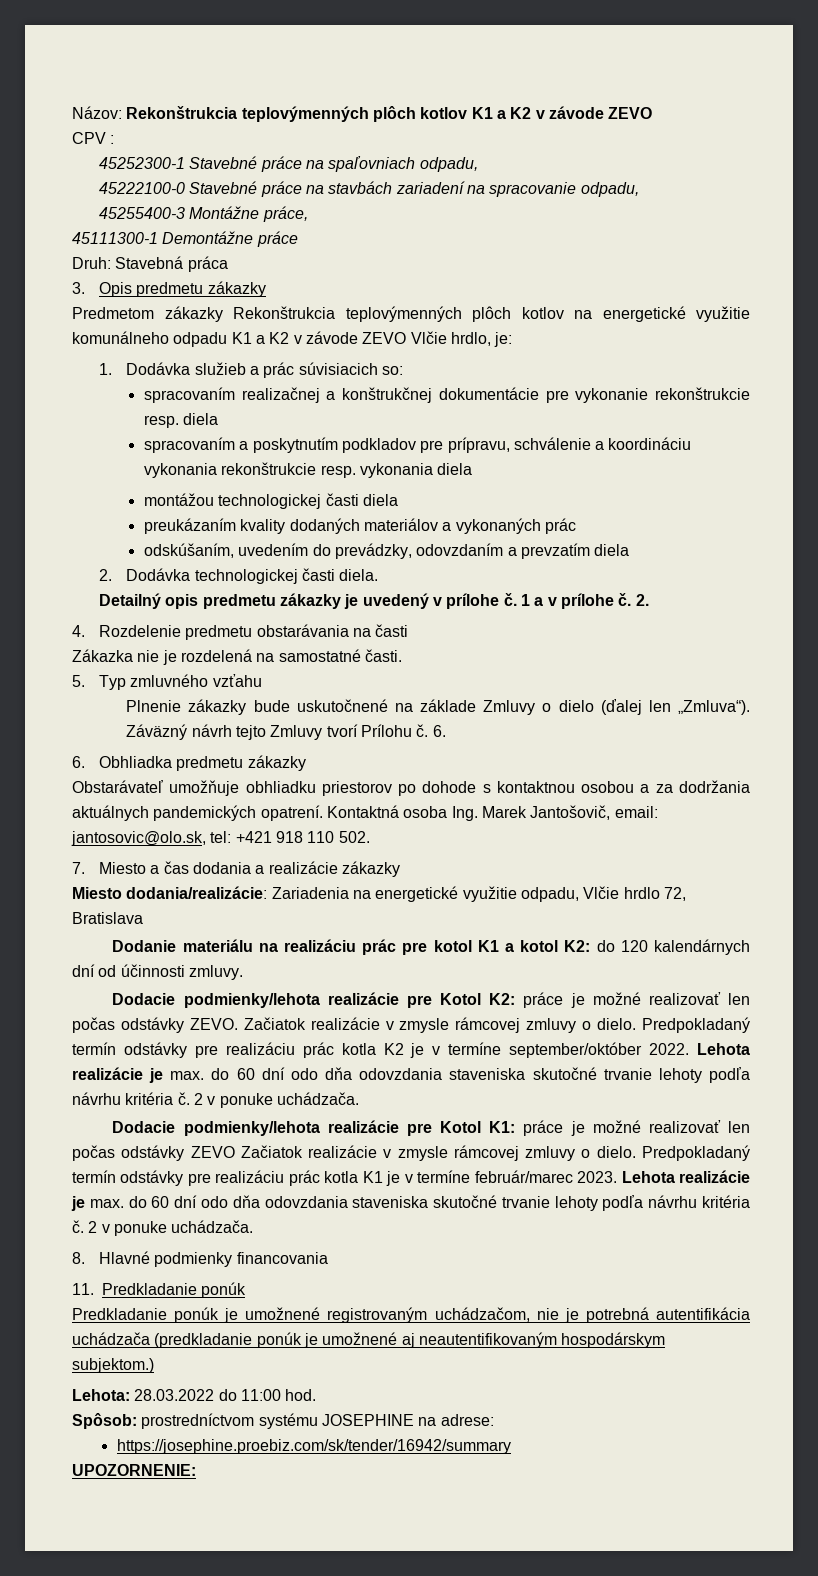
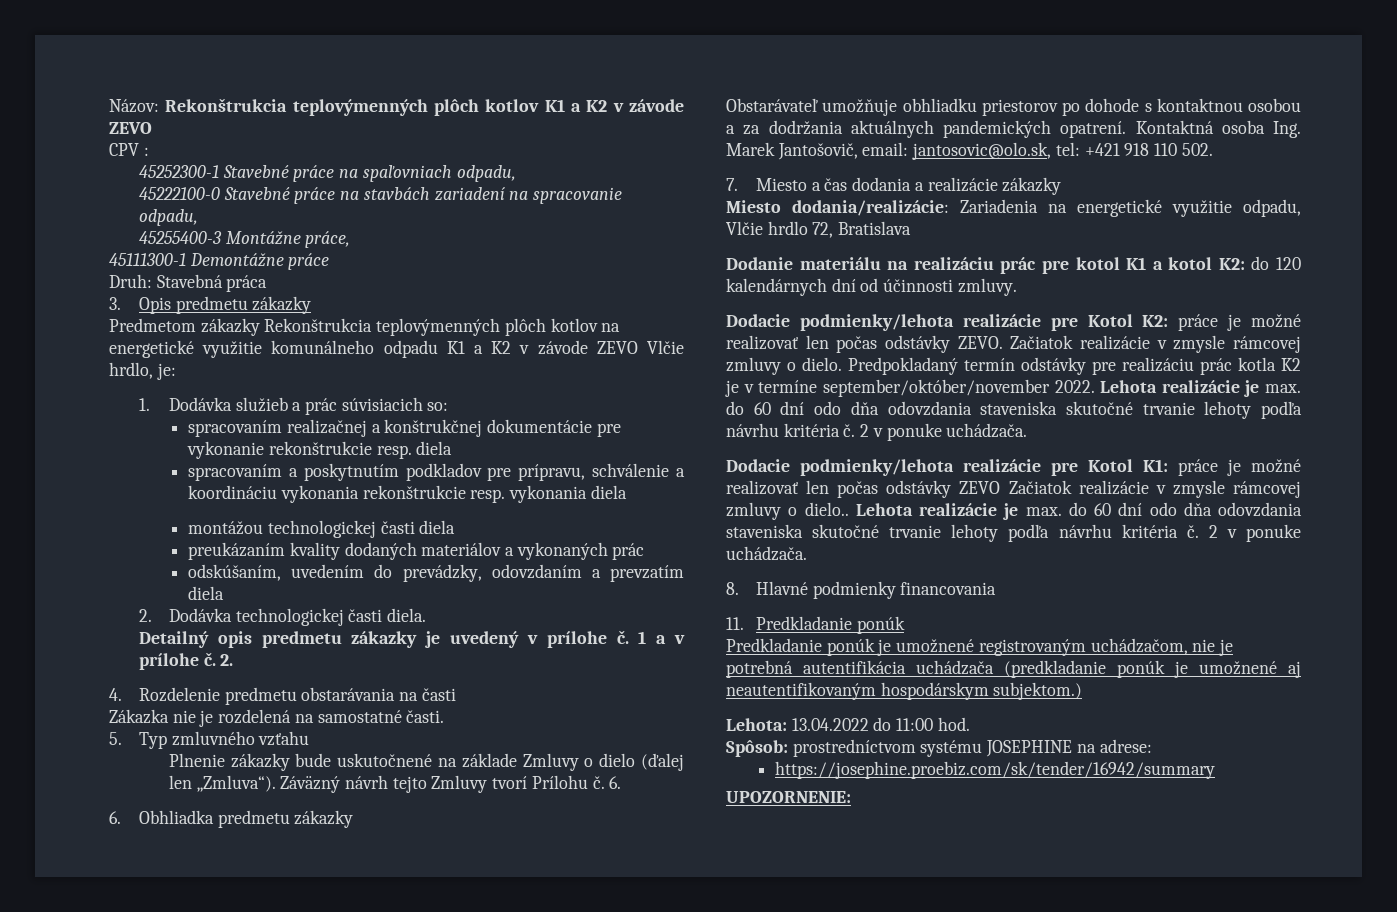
- Predpokladaný termín odstávky pre realizáciu prác kotla K2 je v termíne september/október 2022.
+ Predpokladaný termín odstávky pre realizáciu prác kotla K2 je v termíne september/október/november 2022.
- Dodacie podmienky/lehota realizácie pre Kotol K1: práce je možné realizovať len počas odstávky ZEVO Začiatok realizácie v zmysle rámcovej zmluvy o dielo. Predpokladaný termín odstávky pre realizáciu prác kotla K1 je v termíne február/marec 2023.
+ Dodacie podmienky/lehota realizácie pre Kotol K1: práce je možné realizovať len počas odstávky ZEVO Začiatok realizácie v zmysle rámcovej zmluvy o dielo..
- Lehota: 28.03.2022 do 11:00 hod.
+ Lehota: 13.04.2022 do 11:00 hod.

